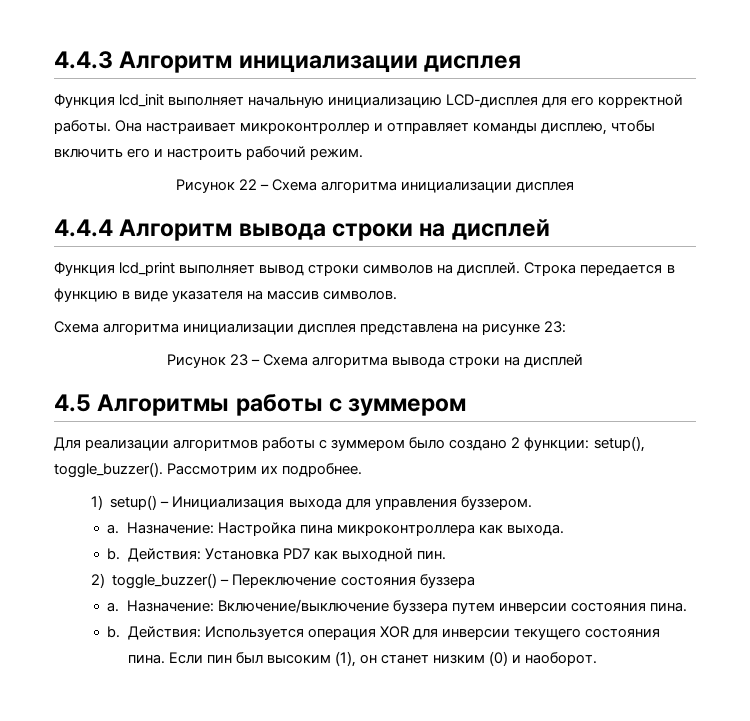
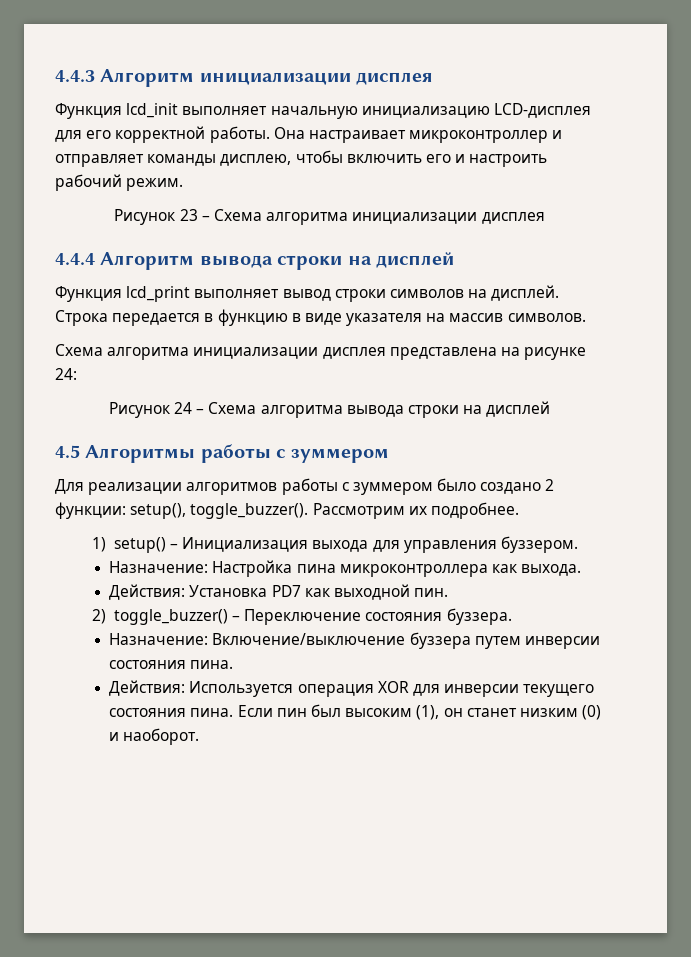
- Рисунок 22 – Схема алгоритма инициализации дисплея
+ Рисунок 23 – Схема алгоритма инициализации дисплея
- Схема алгоритма инициализации дисплея представлена на рисунке 23:
- Рисунок 23 – Схема алгоритма вывода строки на дисплей
+ Схема алгоритма инициализации дисплея представлена на рисунке 24:
+ Рисунок 24 – Схема алгоритма вывода строки на дисплей
  1) setup() – Инициализация выхода для управления буззером.
- a. Назначение: Настройка пина микроконтроллера как выхода.
- b. Действия: Установка PD7 как выходной пин.
+ Назначение: Настройка пина микроконтроллера как выхода.
+ Действия: Установка PD7 как выходной пин.
- 2) toggle_buzzer() – Переключение состояния буззера
- a. Назначение: Включение/выключение буззера путем инверсии состояния пина.
- b. Действия: Используется операция XOR для инверсии текущего состояния пина.
+ 2) toggle_buzzer() – Переключение состояния буззера.
+ Назначение: Включение/выключение буззера путем инверсии состояния пина.
+ Действия: Используется операция XOR для инверсии текущего состояния пина.

